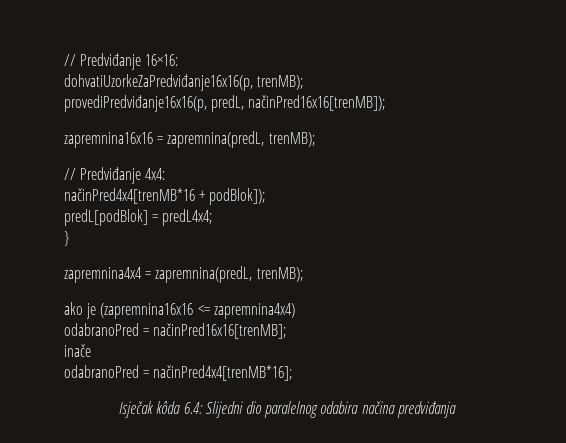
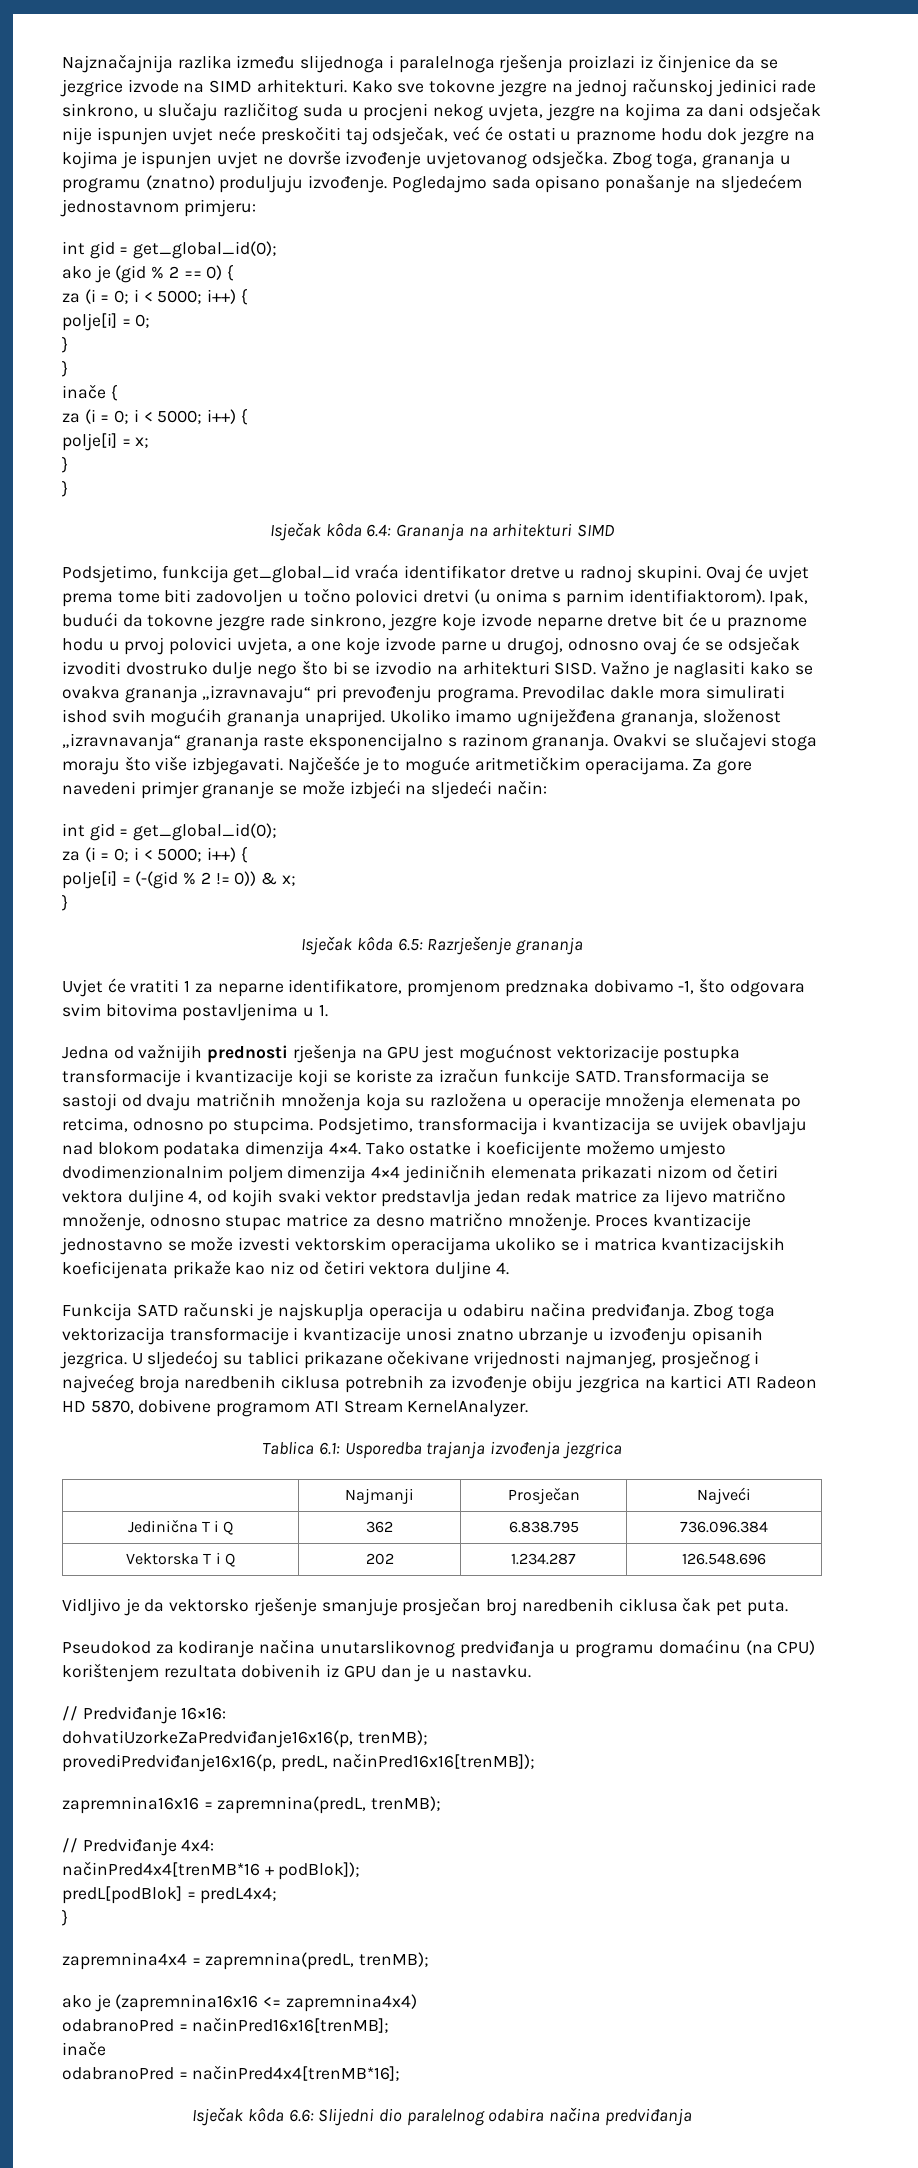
+ Najznačajnija razlika između slijednoga i paralelnoga rješenja proizlazi iz činjenice da se jezgrice izvode na SIMD arhitekturi. Kako sve tokovne jezgre na jednoj računskoj jedinici rade sinkrono, u slučaju različitog suda u procjeni nekog uvjeta, jezgre na kojima za dani odsječak nije ispunjen uvjet neće preskočiti taj odsječak, već će ostati u praznome hodu dok jezgre na kojima je ispunjen uvjet ne dovrše izvođenje uvjetovanog odsječka. Zbog toga, grananja u programu (znatno) produljuju izvođenje. Pogledajmo sada opisano ponašanje na sljedećem jednostavnom primjeru:
+ int gid = get_global_id(0);
+ ako je (gid % 2 == 0) {
+ za (i = 0; i < 5000; i++) {
+ polje[i] = 0;
+ }
+ }
+ inače {
+ za (i = 0; i < 5000; i++) {
+ polje[i] = x;
+ }
+ }
+ Isječak kôda 6.4: Grananja na arhitekturi SIMD
+ Podsjetimo, funkcija get_global_id vraća identifikator dretve u radnoj skupini. Ovaj će uvjet prema tome biti zadovoljen u točno polovici dretvi (u onima s parnim identifiaktorom). Ipak, budući da tokovne jezgre rade sinkrono, jezgre koje izvode neparne dretve bit će u praznome hodu u prvoj polovici uvjeta, a one koje izvode parne u drugoj, odnosno ovaj će se odsječak izvoditi dvostruko dulje nego što bi se izvodio na arhitekturi SISD. Važno je naglasiti kako se ovakva grananja „izravnavaju“ pri prevođenju programa. Prevodilac dakle mora simulirati ishod svih mogućih grananja unaprijed. Ukoliko imamo ugniježđena grananja, složenost „izravnavanja“ grananja raste eksponencijalno s razinom grananja. Ovakvi se slučajevi stoga moraju što više izbjegavati. Najčešće je to moguće aritmetičkim operacijama. Za gore navedeni primjer grananje se može izbjeći na sljedeći način:
+ int gid = get_global_id(0);
+ za (i = 0; i < 5000; i++) {
+ polje[i] = (-(gid % 2 != 0)) & x;
+ }
+ Isječak kôda 6.5: Razrješenje grananja
+ Uvjet će vratiti 1 za neparne identifikatore, promjenom predznaka dobivamo -1, što odgovara svim bitovima postavljenima u 1.
+ Jedna od važnijih prednosti rješenja na GPU jest mogućnost vektorizacije postupka transformacije i kvantizacije koji se koriste za izračun funkcije SATD. Transformacija se sastoji od dvaju matričnih množenja koja su razložena u operacije množenja elemenata po retcima, odnosno po stupcima. Podsjetimo, transformacija i kvantizacija se uvijek obavljaju nad blokom podataka dimenzija 4×4. Tako ostatke i koeficijente možemo umjesto dvodimenzionalnim poljem dimenzija 4×4 jediničnih elemenata prikazati nizom od četiri vektora duljine 4, od kojih svaki vektor predstavlja jedan redak matrice za lijevo matrično množenje, odnosno stupac matrice za desno matrično množenje. Proces kvantizacije jednostavno se može izvesti vektorskim operacijama ukoliko se i matrica kvantizacijskih koeficijenata prikaže kao niz od četiri vektora duljine 4.
+ Funkcija SATD računski je najskuplja operacija u odabiru načina predviđanja. Zbog toga vektorizacija transformacije i kvantizacije unosi znatno ubrzanje u izvođenju opisanih jezgrica. U sljedećoj su tablici prikazane očekivane vrijednosti najmanjeg, prosječnog i najvećeg broja naredbenih ciklusa potrebnih za izvođenje obiju jezgrica na kartici ATI Radeon HD 5870, dobivene programom ATI Stream KernelAnalyzer.
+ Tablica 6.1: Usporedba trajanja izvođenja jezgrica
+ | Najmanji | Prosječan | Najveći
+ Jedinična T i Q | 362 | 6.838.795 | 736.096.384
+ Vektorska T i Q | 202 | 1.234.287 | 126.548.696
+ Vidljivo je da vektorsko rješenje smanjuje prosječan broj naredbenih ciklusa čak pet puta.
+ Pseudokod za kodiranje načina unutarslikovnog predviđanja u programu domaćinu (na CPU) korištenjem rezultata dobivenih iz GPU dan je u nastavku.
- Isječak kôda 6.4: Slijedni dio paralelnog odabira načina predviđanja
+ Isječak kôda 6.6: Slijedni dio paralelnog odabira načina predviđanja

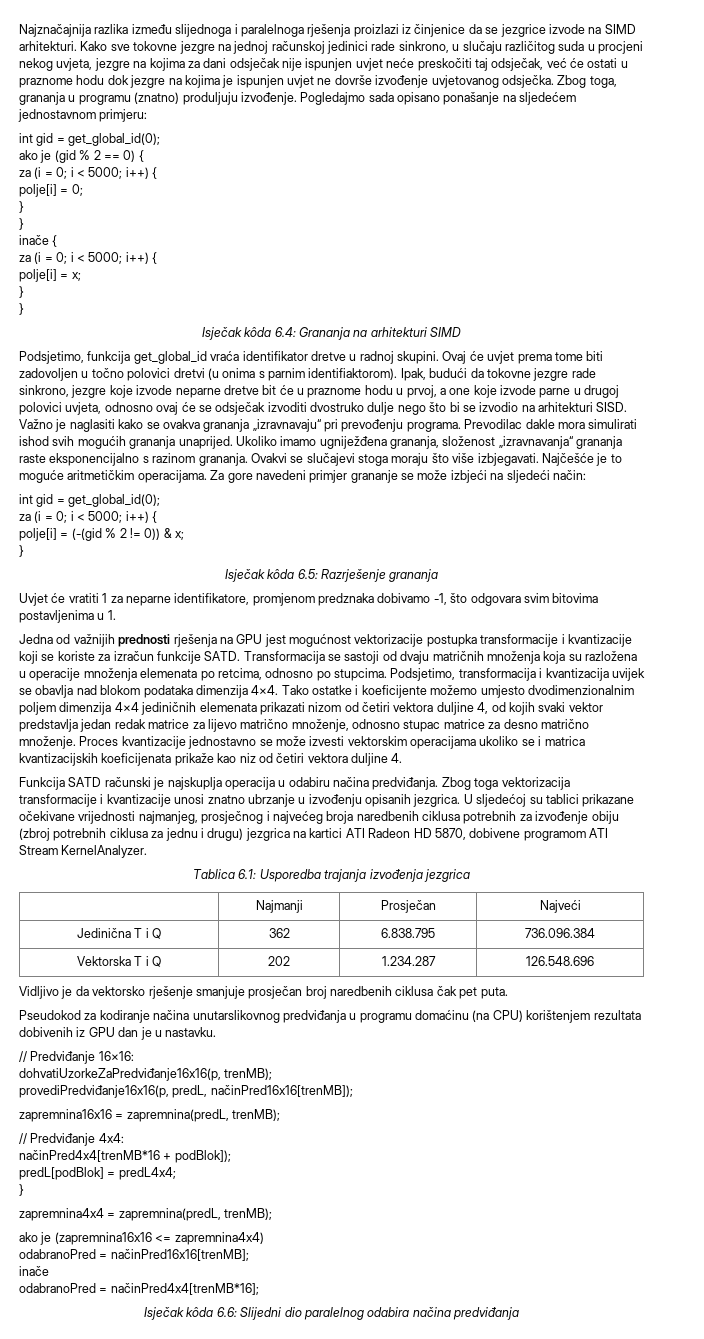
- Ipak, budući da tokovne jezgre rade sinkrono, jezgre koje izvode neparne dretve bit će u praznome hodu u prvoj polovici uvjeta, a one koje izvode parne u drugoj, odnosno ovaj će se odsječak izvoditi dvostruko dulje nego što bi se izvodio na arhitekturi SISD.
+ Ipak, budući da tokovne jezgre rade sinkrono, jezgre koje izvode neparne dretve bit će u praznome hodu u prvoj, a one koje izvode parne u drugoj polovici uvjeta, odnosno ovaj će se odsječak izvoditi dvostruko dulje nego što bi se izvodio na arhitekturi SISD.
- Podsjetimo, transformacija i kvantizacija se uvijek obavljaju nad blokom podataka dimenzija 4×4.
+ Podsjetimo, transformacija i kvantizacija uvijek se obavlja nad blokom podataka dimenzija 4×4.
- U sljedećoj su tablici prikazane očekivane vrijednosti najmanjeg, prosječnog i najvećeg broja naredbenih ciklusa potrebnih za izvođenje obiju jezgrica na kartici ATI Radeon HD 5870, dobivene programom ATI Stream KernelAnalyzer.
+ U sljedećoj su tablici prikazane očekivane vrijednosti najmanjeg, prosječnog i najvećeg broja naredbenih ciklusa potrebnih za izvođenje obiju (zbroj potrebnih ciklusa za jednu i drugu) jezgrica na kartici ATI Radeon HD 5870, dobivene programom ATI Stream KernelAnalyzer.

